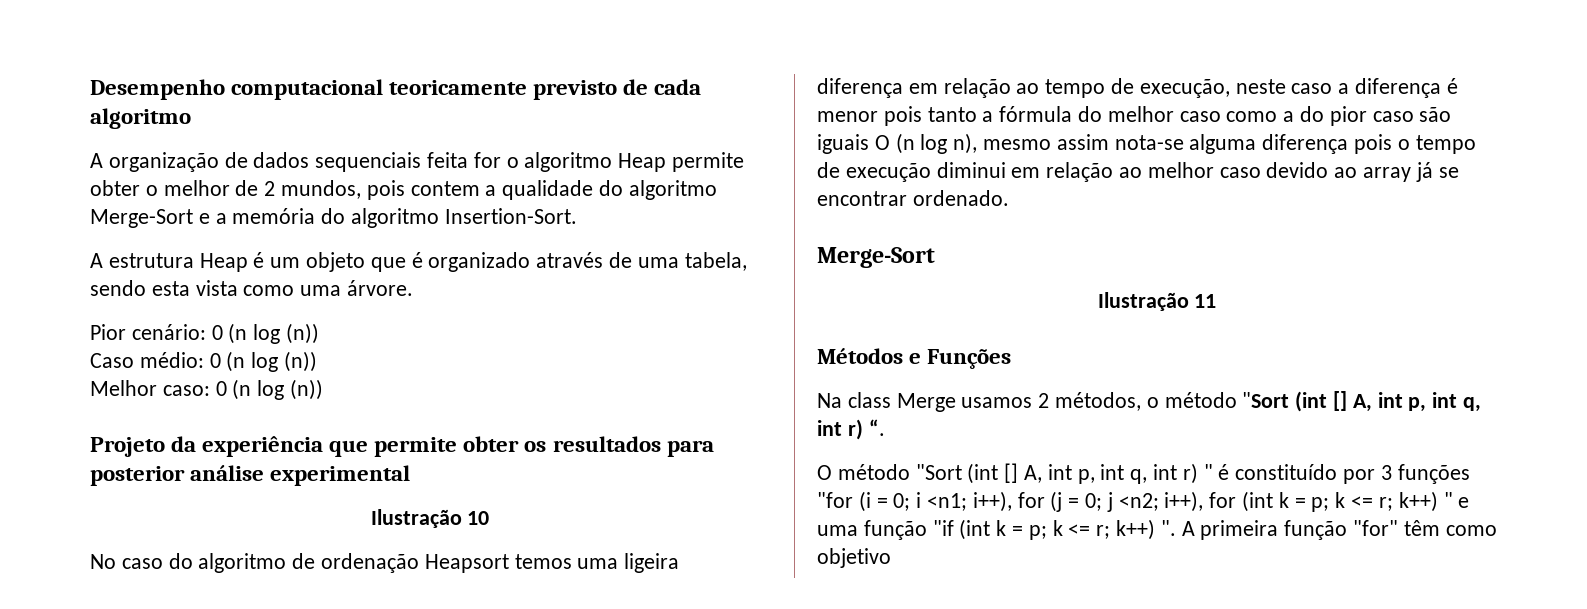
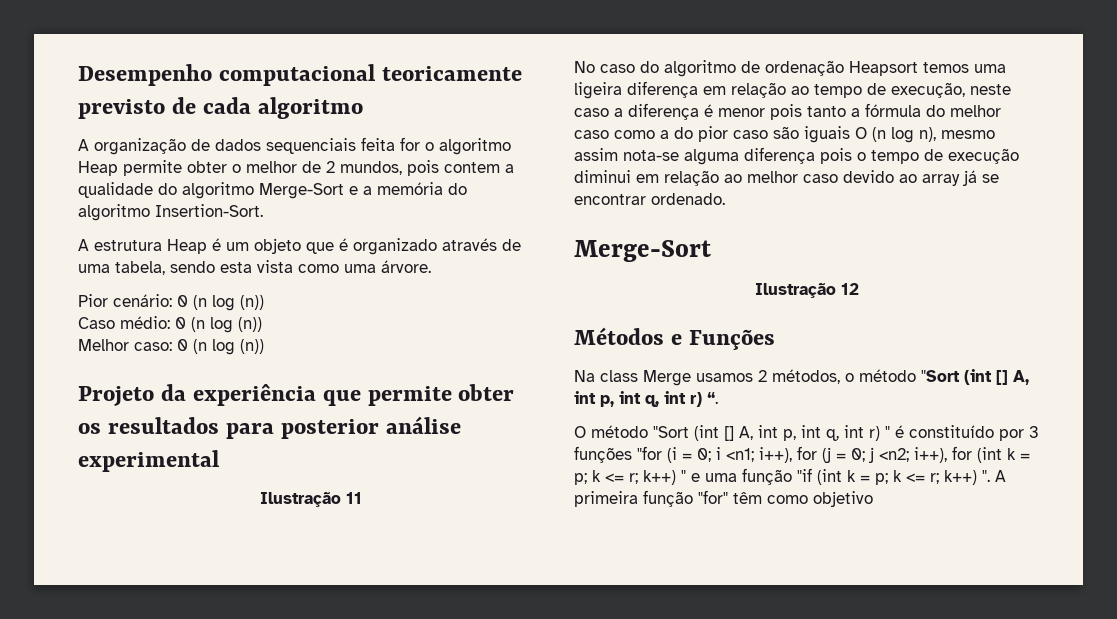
- Ilustração 10
+ Ilustração 11
- Ilustração 11
+ Ilustração 12

